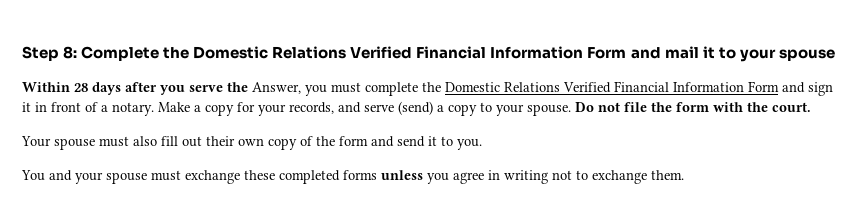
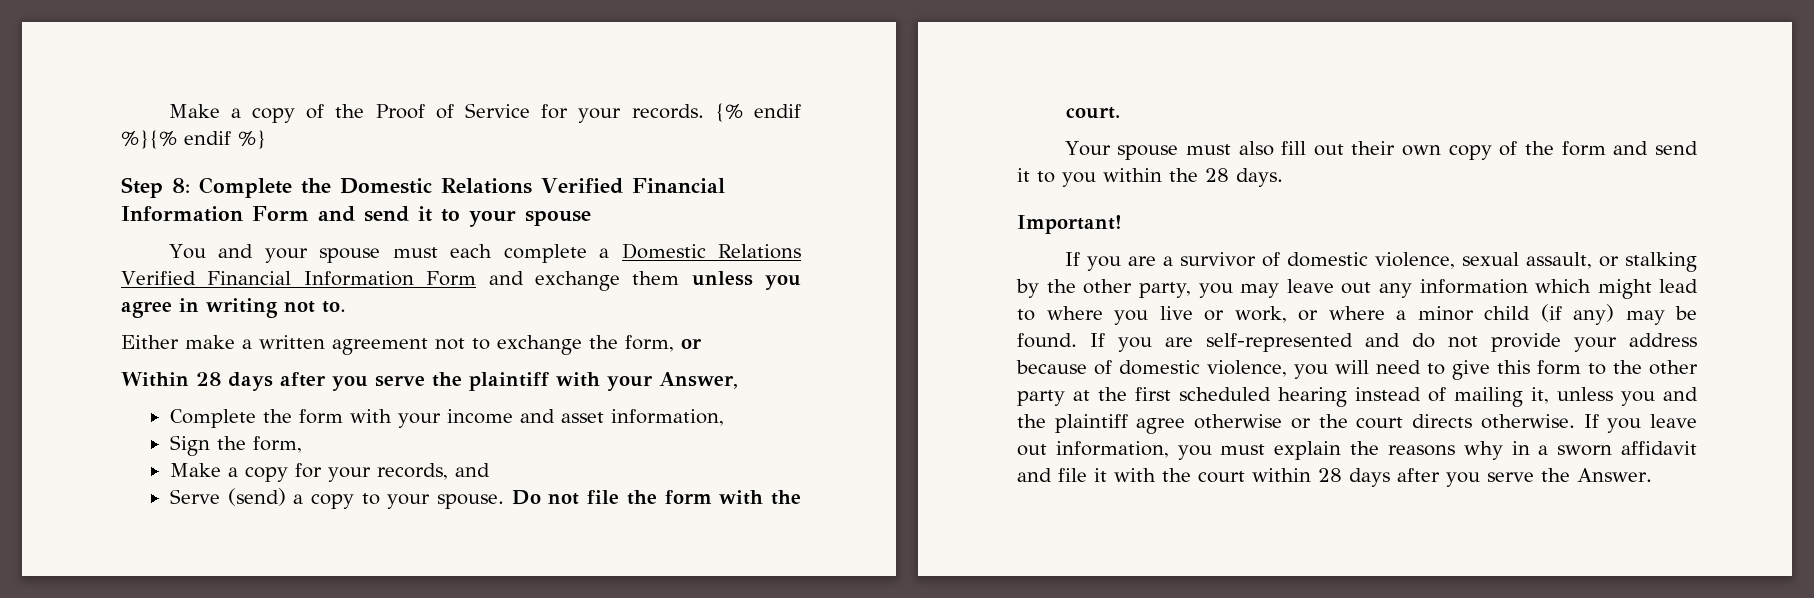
+ Make a copy of the Proof of Service for your records. {% endif %}{% endif %}
- Step 8: Complete the Domestic Relations Verified Financial Information Form and mail it to your spouse
+ Step 8: Complete the Domestic Relations Verified Financial Information Form and send it to your spouse
+ You and your spouse must each complete a Domestic Relations Verified Financial Information Form and exchange them unless you agree in writing not to.
+ Either make a written agreement not to exchange the form, or
- Within 28 days after you serve the Answer, you must complete the Domestic Relations Verified Financial Information Form and sign it in front of a notary. Make a copy for your records, and serve (send) a copy to your spouse.
+ Within 28 days after you serve the plaintiff with your Answer,
+ Complete the form with your income and asset information,
+ Sign the form,
+ Make a copy for your records, and
+ Serve (send) a copy to your spouse.
- Your spouse must also fill out their own copy of the form and send it to you.
- You and your spouse must exchange these completed forms unless you agree in writing not to exchange them.
+ Your spouse must also fill out their own copy of the form and send it to you within the 28 days.
+ Important!
+ If you are a survivor of domestic violence, sexual assault, or stalking by the other party, you may leave out any information which might lead to where you live or work, or where a minor child (if any) may be found. If you are self-represented and do not provide your address because of domestic violence, you will need to give this form to the other party at the first scheduled hearing instead of mailing it, unless you and the plaintiff agree otherwise or the court directs otherwise. If you leave out information, you must explain the reasons why in a sworn affidavit and file it with the court within 28 days after you serve the Answer.

